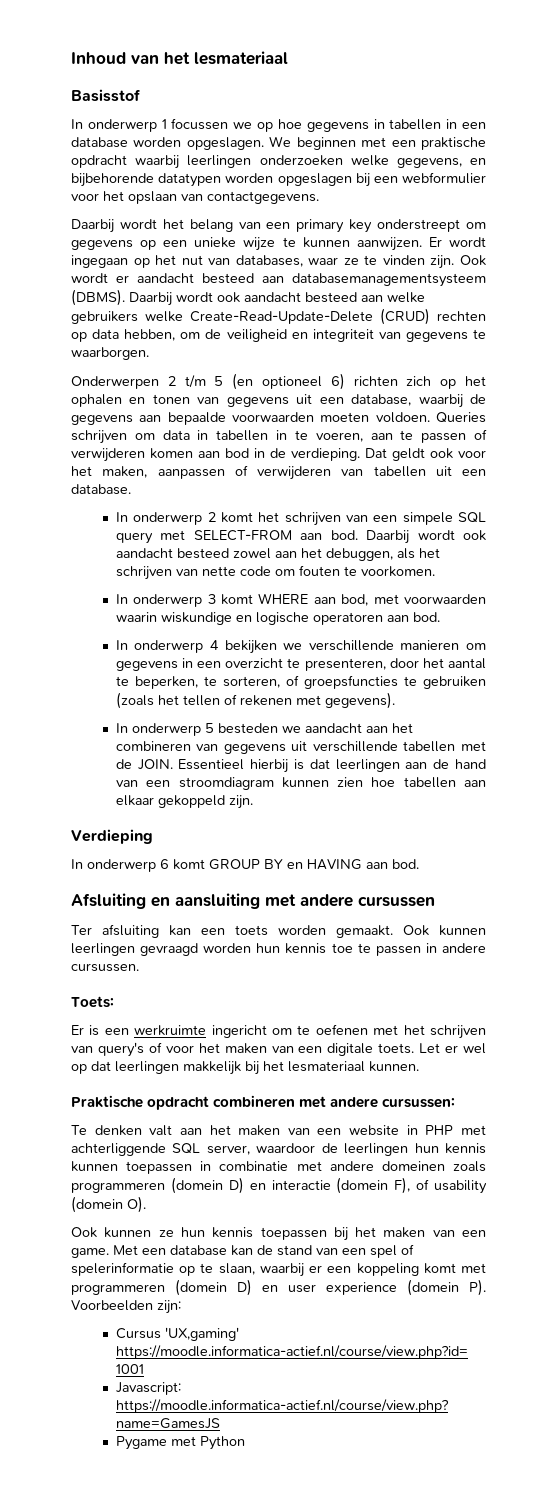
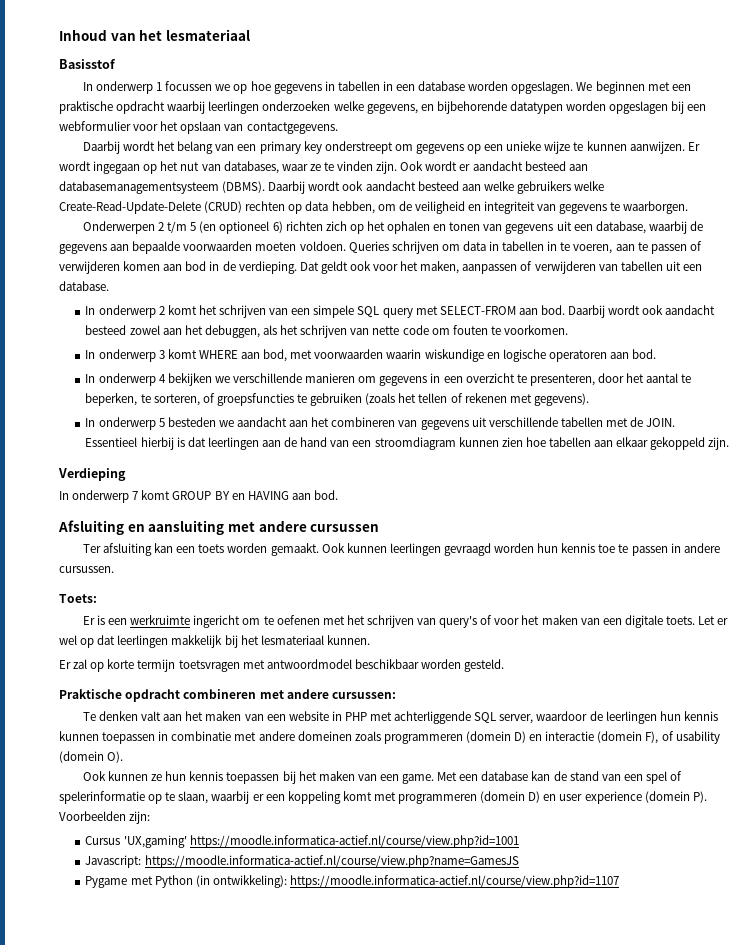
- In onderwerp 6 komt GROUP BY en HAVING aan bod.
+ In onderwerp 7 komt GROUP BY en HAVING aan bod.
+ Er zal op korte termijn toetsvragen met antwoordmodel beschikbaar worden gesteld.
- Pygame met Python
+ Pygame met Python (in ontwikkeling): https://moodle.informatica-actief.nl/course/view.php?id=1107

